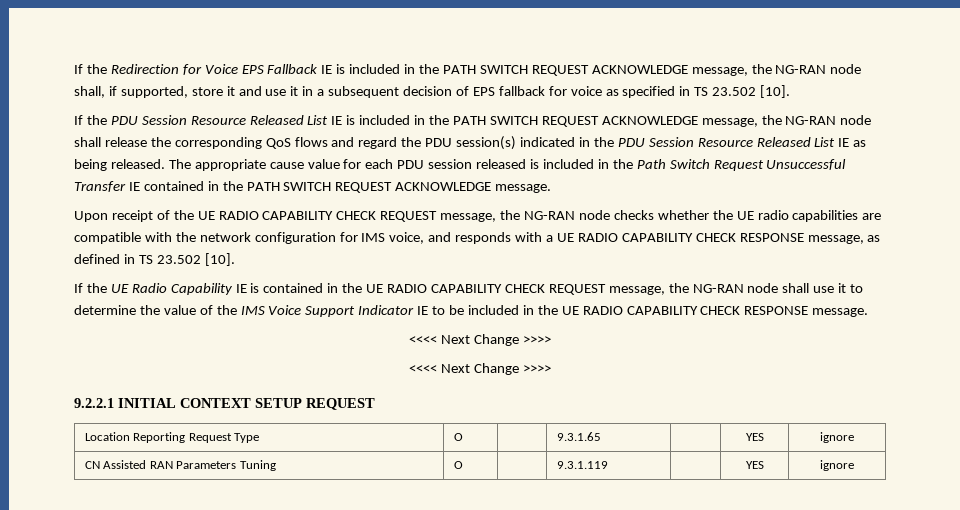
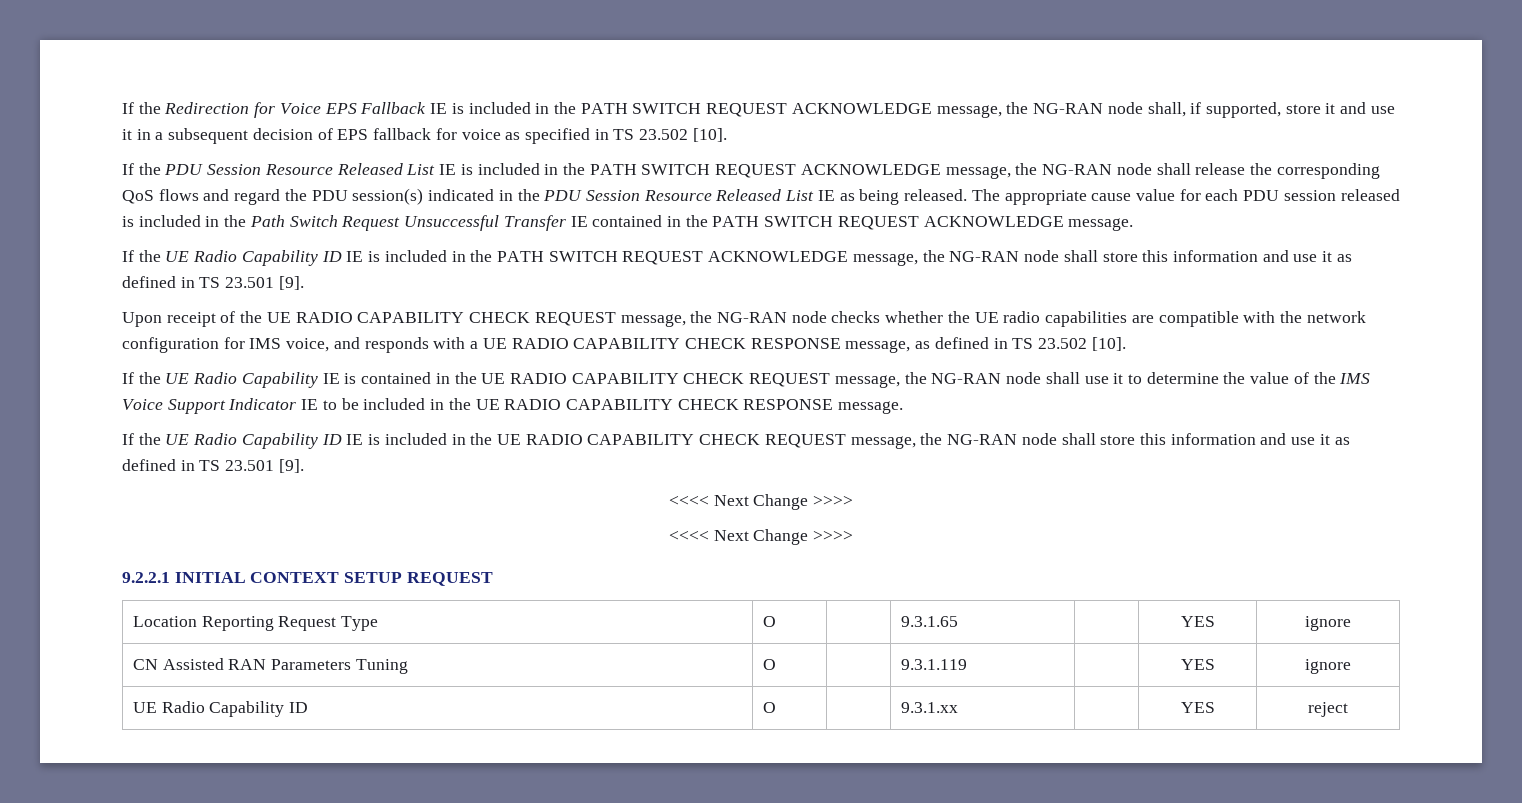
+ If the UE Radio Capability ID IE is included in the PATH SWITCH REQUEST ACKNOWLEDGE message, the NG-RAN node shall store this information and use it as defined in TS 23.501 [9].
+ If the UE Radio Capability ID IE is included in the UE RADIO CAPABILITY CHECK REQUEST message, the NG-RAN node shall store this information and use it as defined in TS 23.501 [9].
+ UE Radio Capability ID | O | | 9.3.1.xx | | YES | reject

